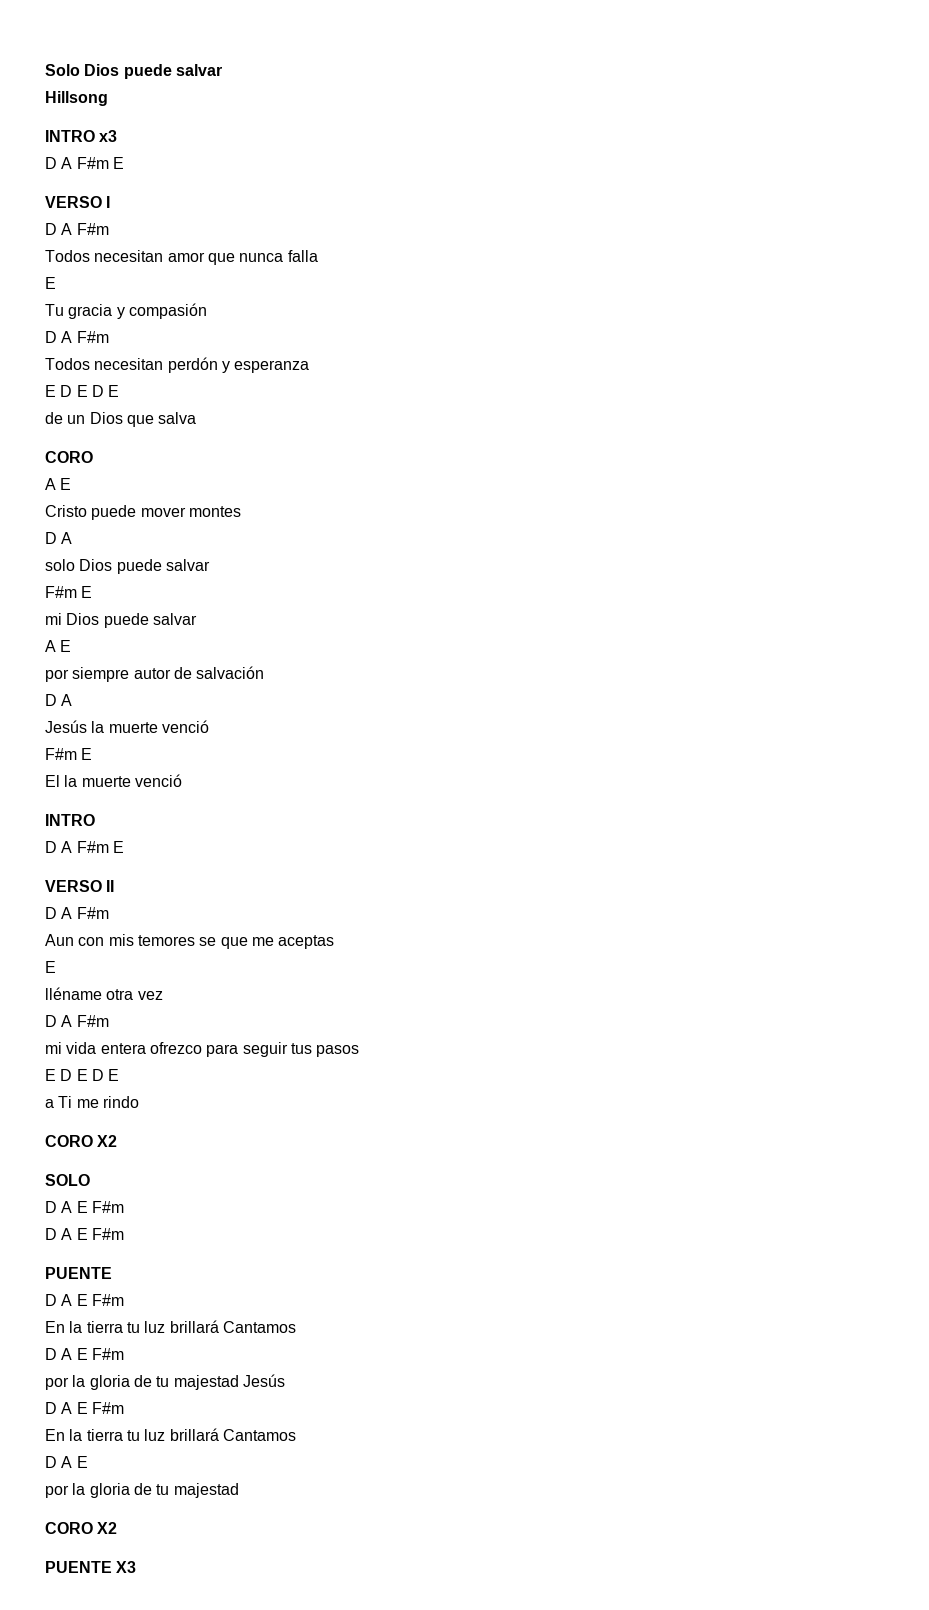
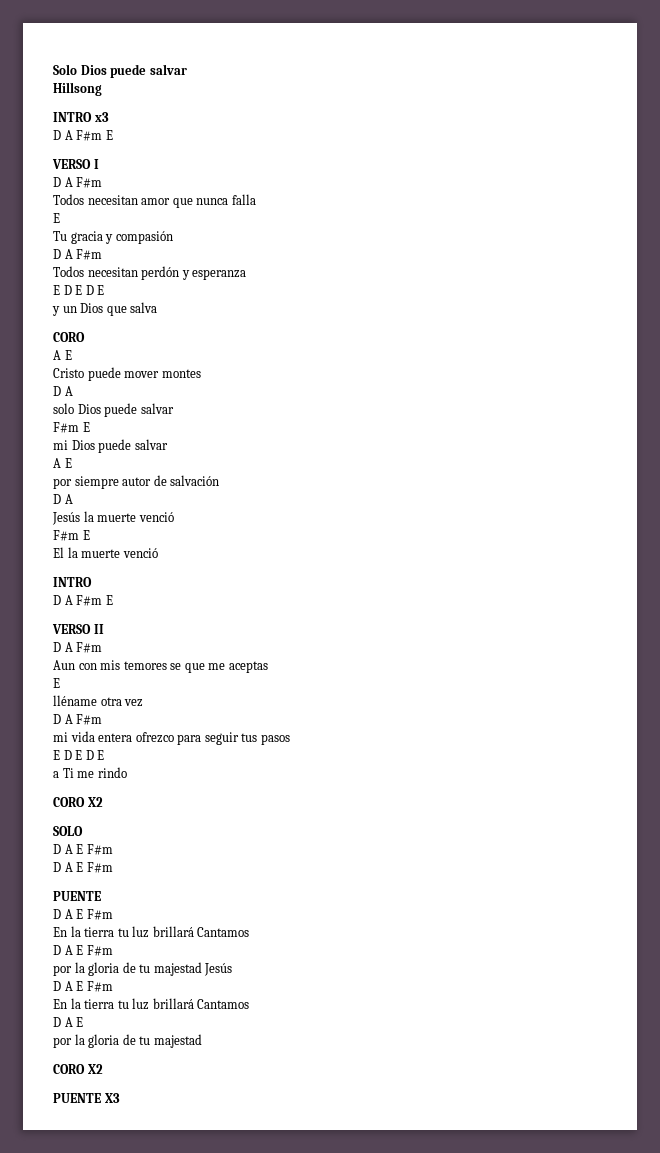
- de un Dios que salva
+ y un Dios que salva

